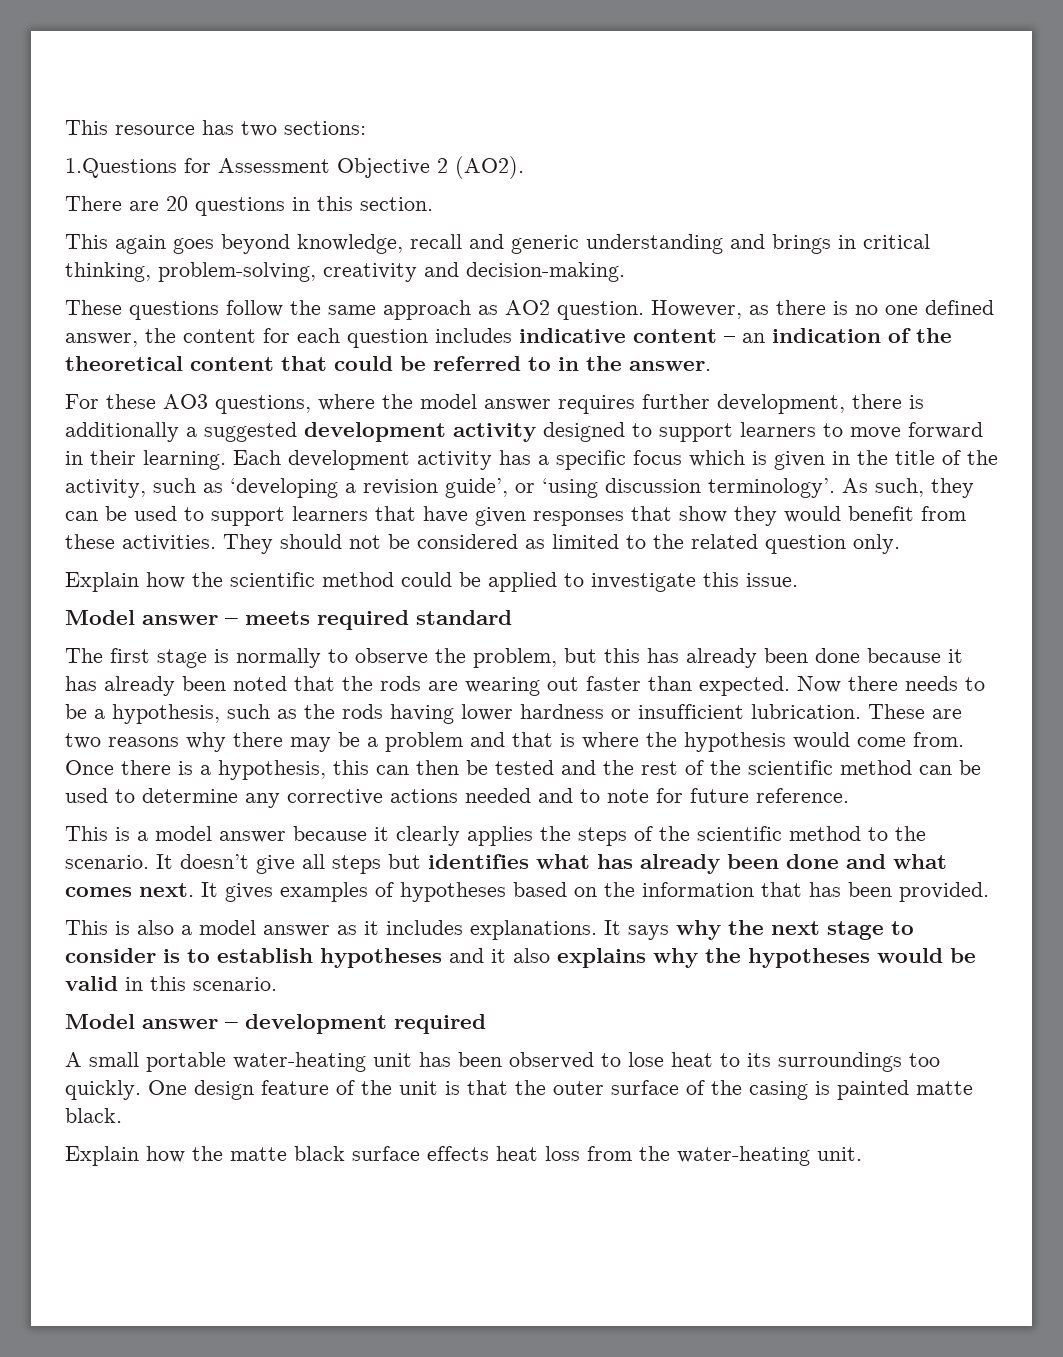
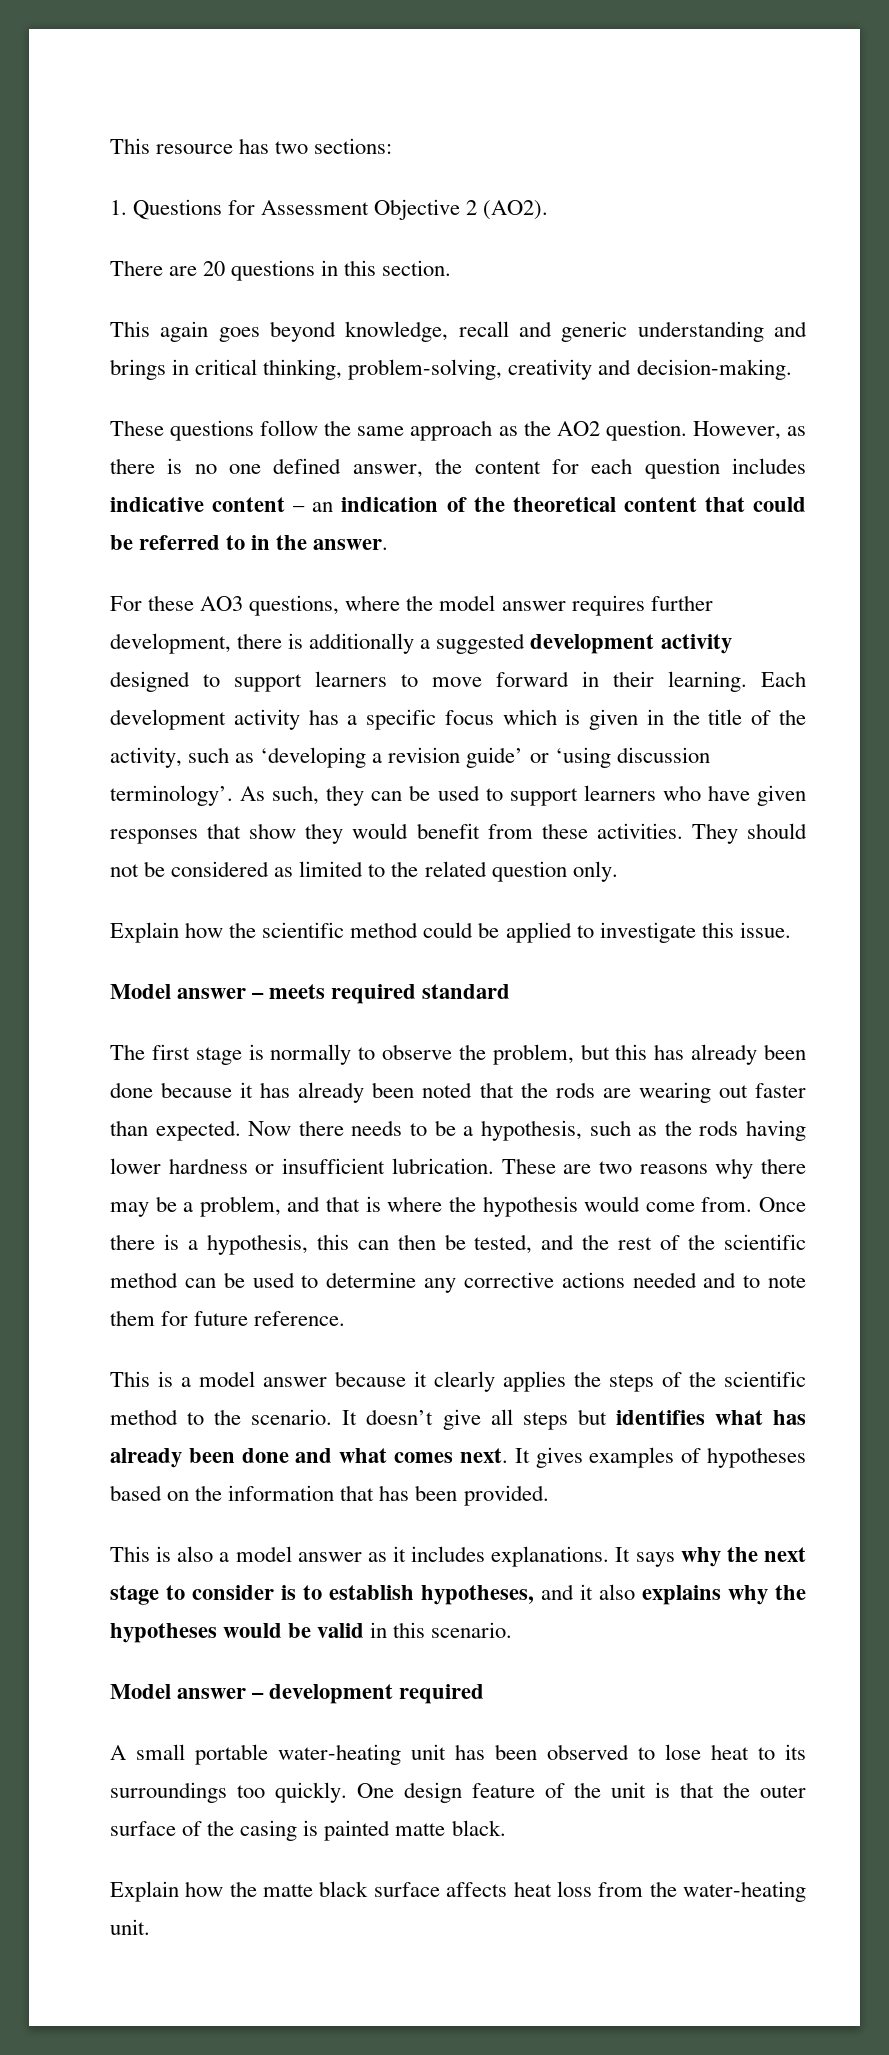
- 1.Questions for Assessment Objective 2 (AO2).
+ 1. Questions for Assessment Objective 2 (AO2).
- These questions follow the same approach as AO2 question.
+ These questions follow the same approach as the AO2 question.
- Each development activity has a specific focus which is given in the title of the activity, such as ‘developing a revision guide’, or ‘using discussion terminology’.
+ Each development activity has a specific focus which is given in the title of the activity, such as ‘developing a revision guide’ or ‘using discussion terminology’.
- As such, they can be used to support learners that have given responses that show they would benefit from these activities.
+ As such, they can be used to support learners who have given responses that show they would benefit from these activities.
- These are two reasons why there may be a problem and that is where the hypothesis would come from.
+ These are two reasons why there may be a problem, and that is where the hypothesis would come from.
- Once there is a hypothesis, this can then be tested and the rest of the scientific method can be used to determine any corrective actions needed and to note for future reference.
+ Once there is a hypothesis, this can then be tested, and the rest of the scientific method can be used to determine any corrective actions needed and to note them for future reference.
- It says why the next stage to consider is to establish hypotheses and it also explains why the hypotheses would be valid in this scenario.
+ It says why the next stage to consider is to establish hypotheses, and it also explains why the hypotheses would be valid in this scenario.
- Explain how the matte black surface effects heat loss from the water-heating unit.
+ Explain how the matte black surface affects heat loss from the water-heating unit.

